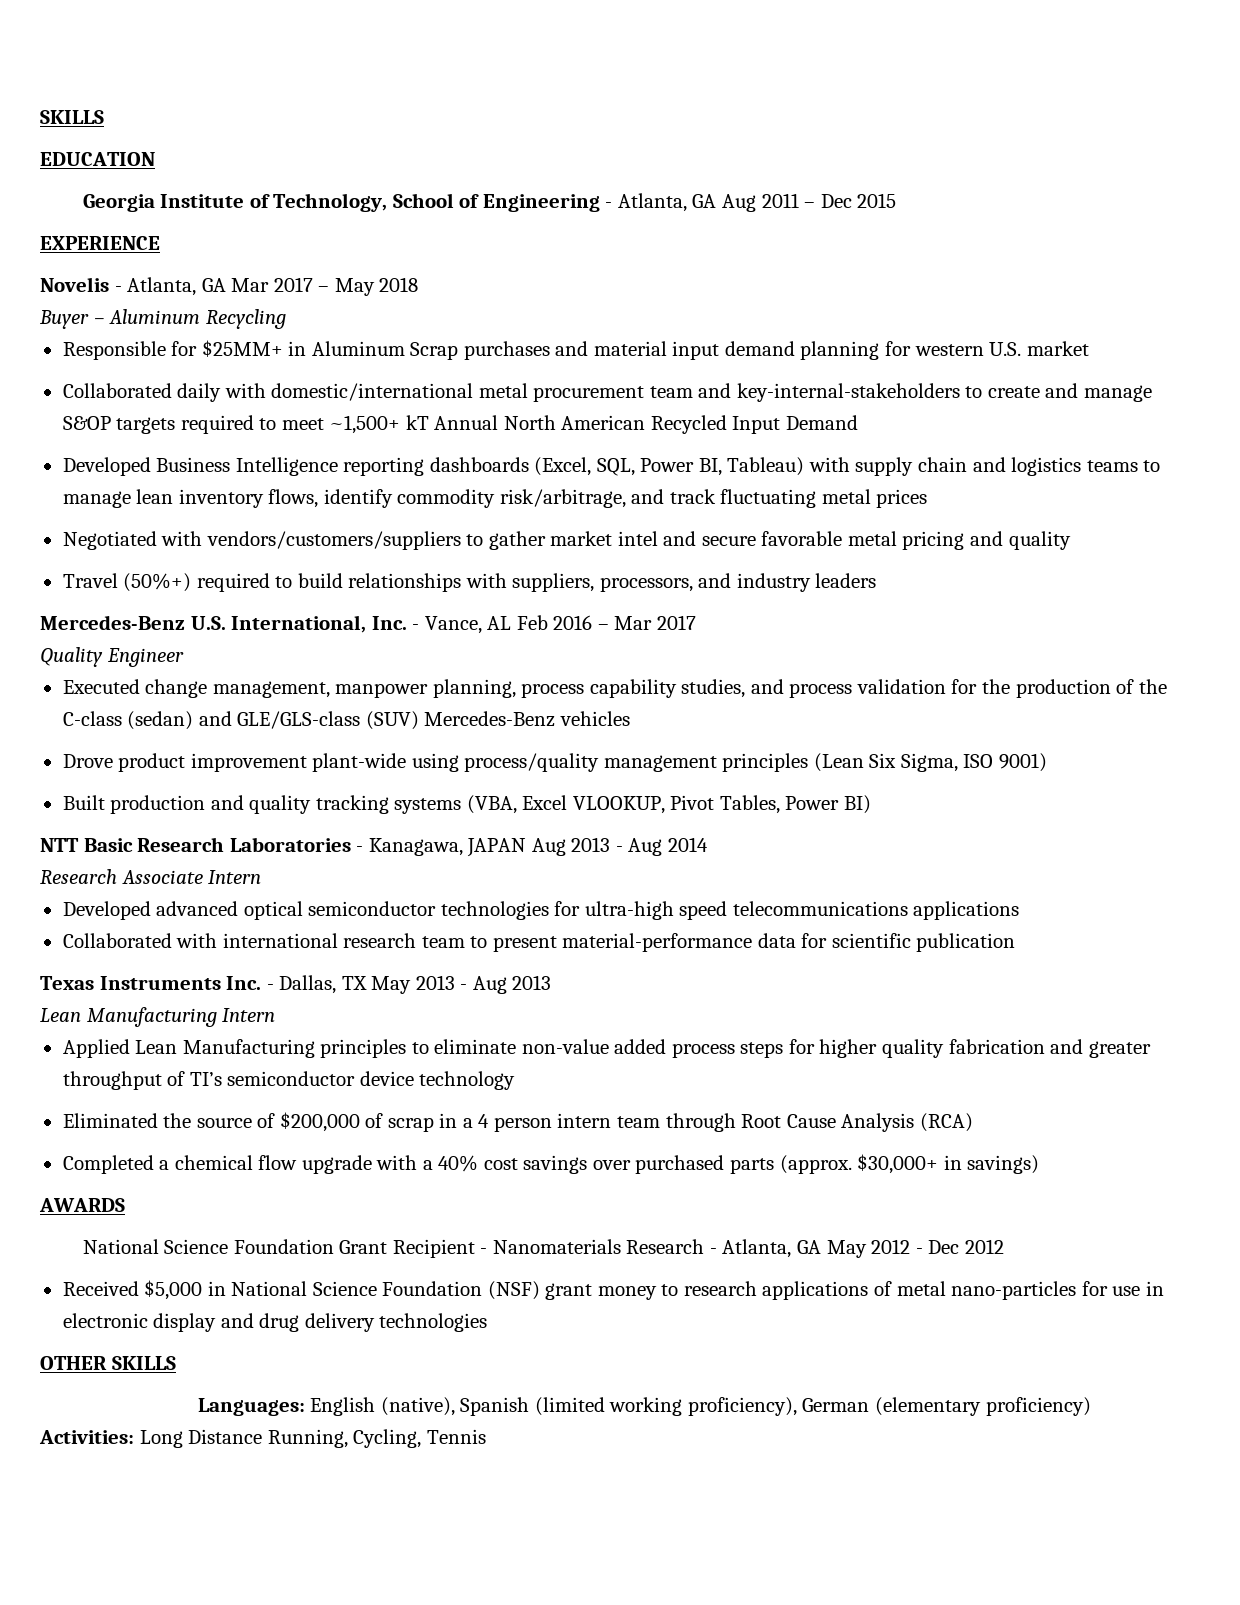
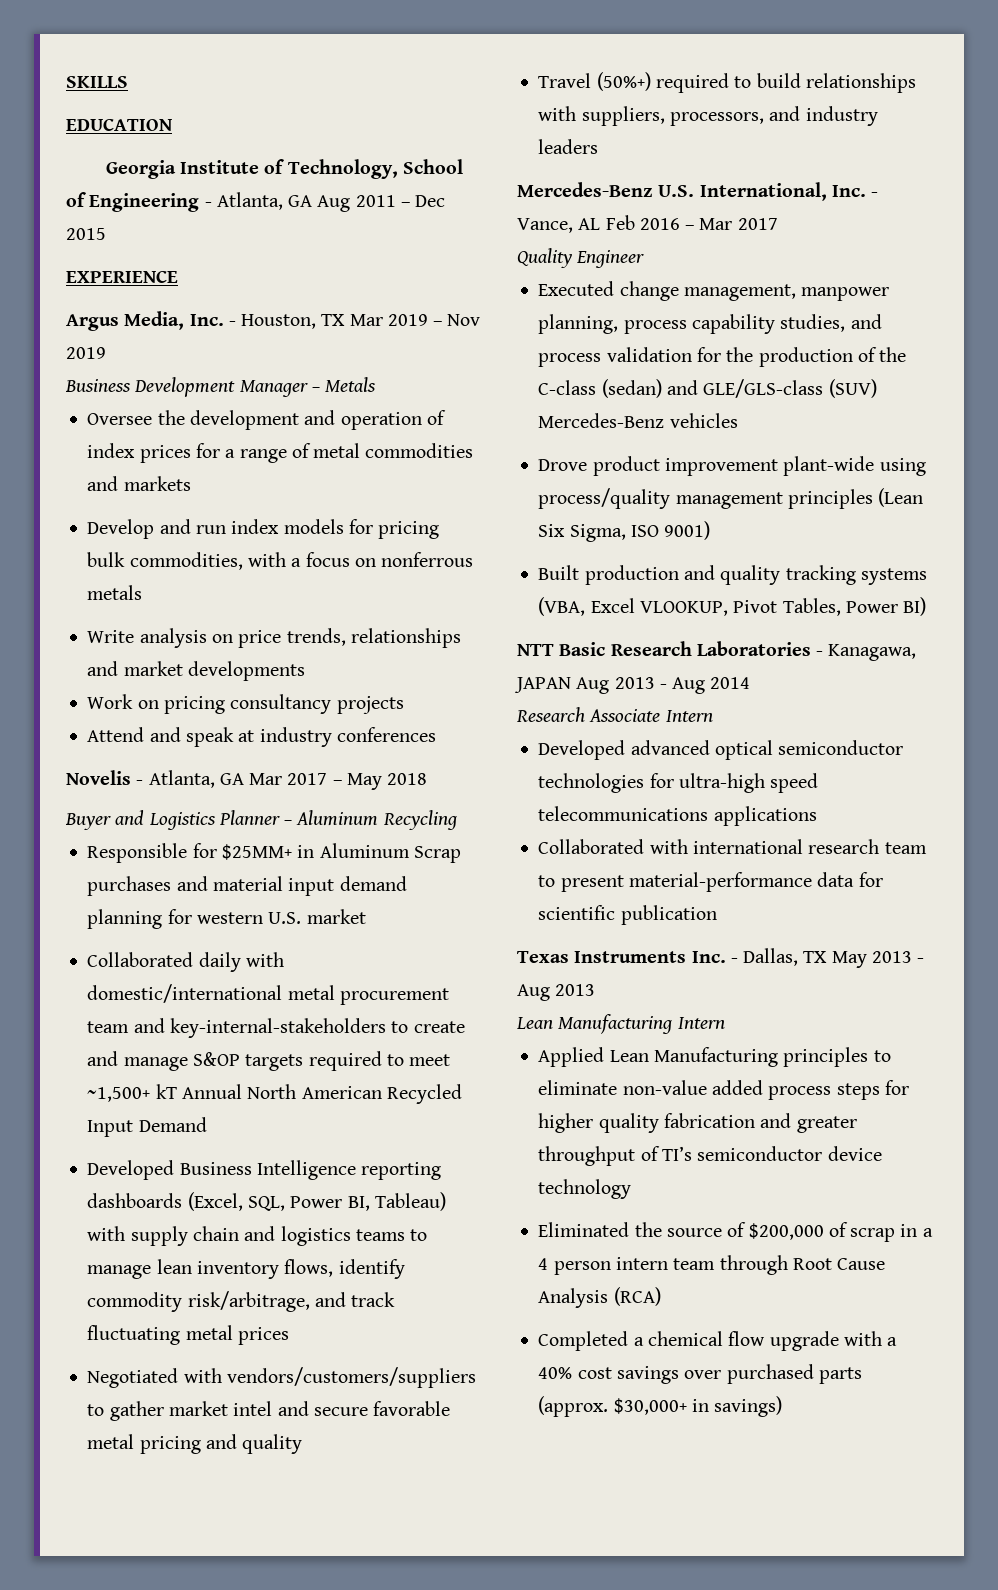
+ Argus Media, Inc. - Houston, TX Mar 2019 – Nov 2019
+ Business Development Manager – Metals
+ Oversee the development and operation of index prices for a range of metal commodities and markets
+ Develop and run index models for pricing bulk commodities, with a focus on nonferrous metals
+ Write analysis on price trends, relationships and market developments
+ Work on pricing consultancy projects
+ Attend and speak at industry conferences
- Buyer – Aluminum Recycling
+ Buyer and Logistics Planner – Aluminum Recycling
- AWARDS
- National Science Foundation Grant Recipient - Nanomaterials Research - Atlanta, GA May 2012 - Dec 2012
- Received $5,000 in National Science Foundation (NSF) grant money to research applications of metal nano-particles for use in electronic display and drug delivery technologies
- OTHER SKILLS
- Languages: English (native), Spanish (limited working proficiency), German (elementary proficiency)
- Activities: Long Distance Running, Cycling, Tennis

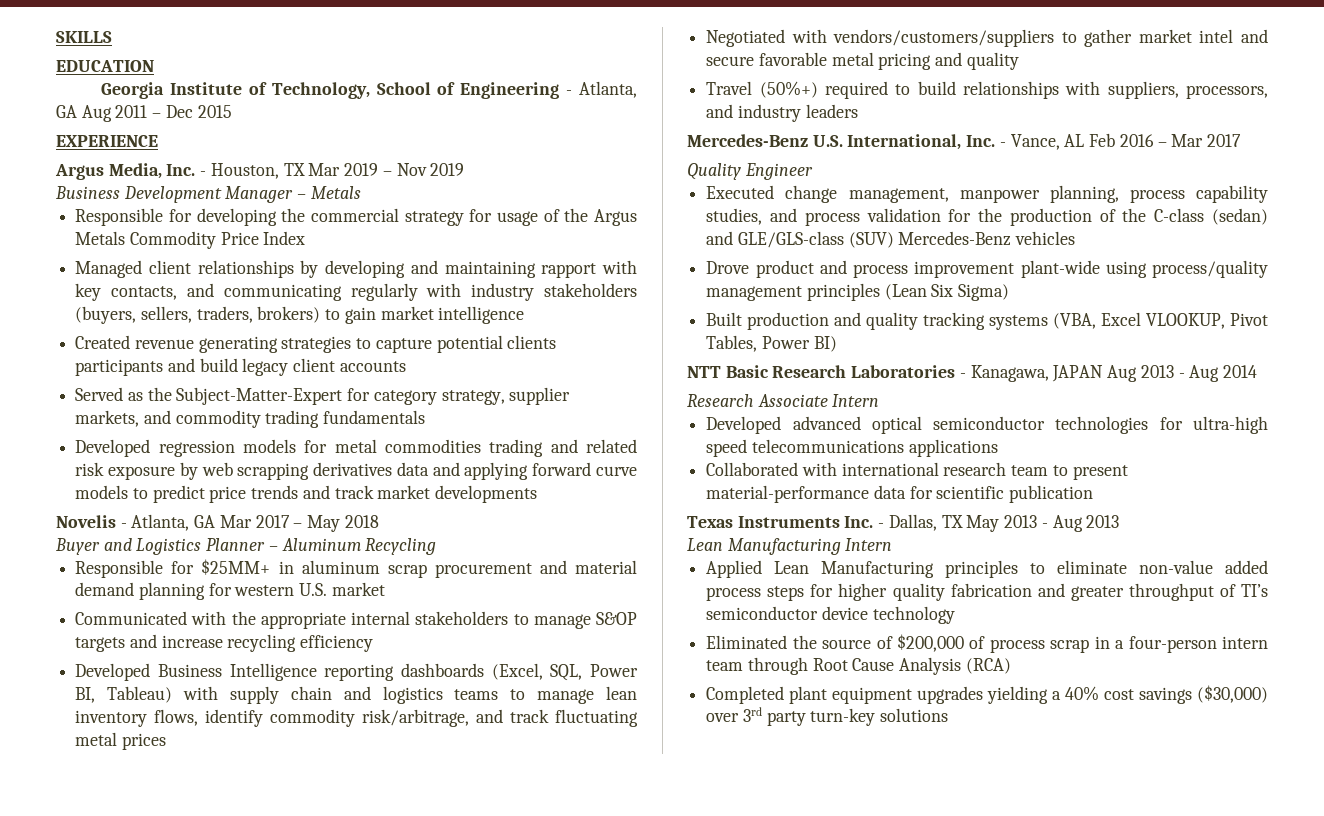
- Oversee the development and operation of index prices for a range of metal commodities and markets
- Develop and run index models for pricing bulk commodities, with a focus on nonferrous metals
- Write analysis on price trends, relationships and market developments
- Work on pricing consultancy projects
- Attend and speak at industry conferences
+ Responsible for developing the commercial strategy for usage of the Argus Metals Commodity Price Index
+ Managed client relationships by developing and maintaining rapport with key contacts, and communicating regularly with industry stakeholders (buyers, sellers, traders, brokers) to gain market intelligence
+ Created revenue generating strategies to capture potential clients participants and build legacy client accounts
+ Served as the Subject-Matter-Expert for category strategy, supplier markets, and commodity trading fundamentals
+ Developed regression models for metal commodities trading and related risk exposure by web scrapping derivatives data and applying forward curve models to predict price trends and track market developments
- Responsible for $25MM+ in Aluminum Scrap purchases and material input demand planning for western U.S. market
+ Responsible for $25MM+ in aluminum scrap procurement and material demand planning for western U.S. market
- Collaborated daily with domestic/international metal procurement team and key-internal-stakeholders to create and manage S&OP targets required to meet ~1,500+ kT Annual North American Recycled Input Demand
+ Communicated with the appropriate internal stakeholders to manage S&OP targets and increase recycling efficiency
- Drove product improvement plant-wide using process/quality management principles (Lean Six Sigma, ISO 9001)
+ Drove product and process improvement plant-wide using process/quality management principles (Lean Six Sigma)
- Eliminated the source of $200,000 of scrap in a 4 person intern team through Root Cause Analysis (RCA)
+ Eliminated the source of $200,000 of process scrap in a four-person intern team through Root Cause Analysis (RCA)
- Completed a chemical flow upgrade with a 40% cost savings over purchased parts (approx. $30,000+ in savings)
+ Completed plant equipment upgrades yielding a 40% cost savings ($30,000) over 3rd party turn-key solutions

